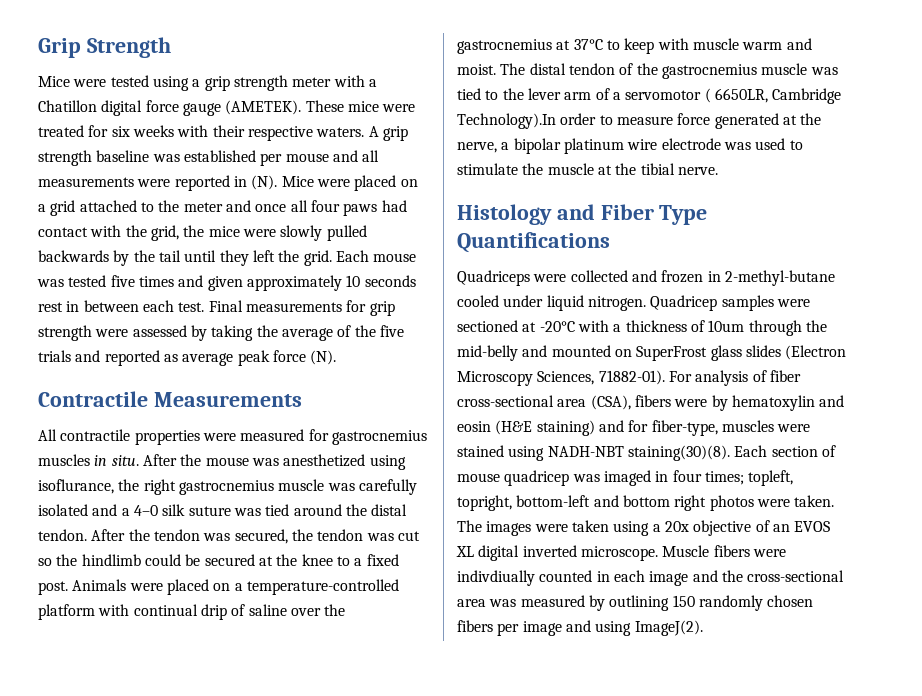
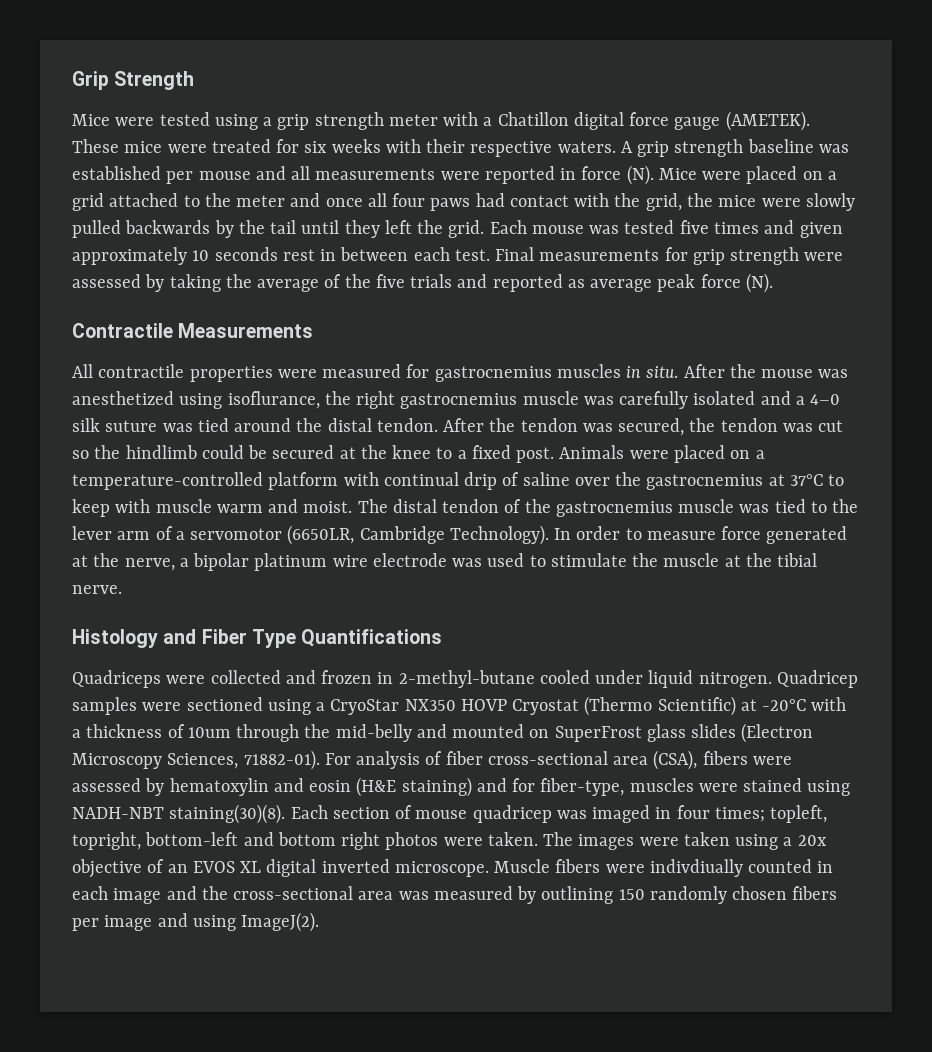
- A grip strength baseline was established per mouse and all measurements were reported in (N). Mice were placed on a grid attached to the meter and once all four paws had contact with the grid, the mice were slowly pulled backwards by the tail until they left the grid.
+ A grip strength baseline was established per mouse and all measurements were reported in force (N). Mice were placed on a grid attached to the meter and once all four paws had contact with the grid, the mice were slowly pulled backwards by the tail until they left the grid.
- The distal tendon of the gastrocnemius muscle was tied to the lever arm of a servomotor ( 6650LR, Cambridge Technology).In order to measure force generated at the nerve, a bipolar platinum wire electrode was used to stimulate the muscle at the tibial nerve.
+ The distal tendon of the gastrocnemius muscle was tied to the lever arm of a servomotor (6650LR, Cambridge Technology). In order to measure force generated at the nerve, a bipolar platinum wire electrode was used to stimulate the muscle at the tibial nerve.
- Quadricep samples were sectioned at -20°C with a thickness of 10um through the mid-belly and mounted on SuperFrost glass slides (Electron Microscopy Sciences, 71882-01).
+ Quadricep samples were sectioned using a CryoStar NX350 HOVP Cryostat (Thermo Scientific) at -20°C with a thickness of 10um through the mid-belly and mounted on SuperFrost glass slides (Electron Microscopy Sciences, 71882-01).
- For analysis of fiber cross-sectional area (CSA), fibers were by hematoxylin and eosin (H&E staining) and for fiber-type, muscles were stained using NADH-NBT staining(30)(8).
+ For analysis of fiber cross-sectional area (CSA), fibers were assessed by hematoxylin and eosin (H&E staining) and for fiber-type, muscles were stained using NADH-NBT staining(30)(8).

